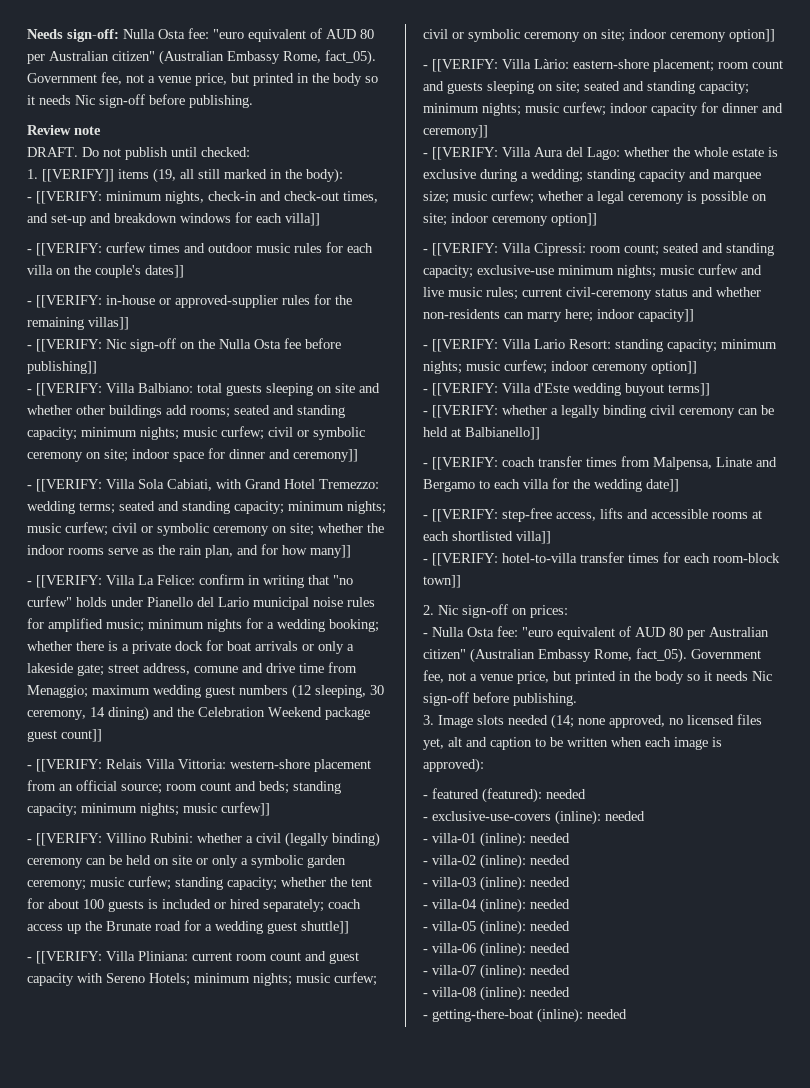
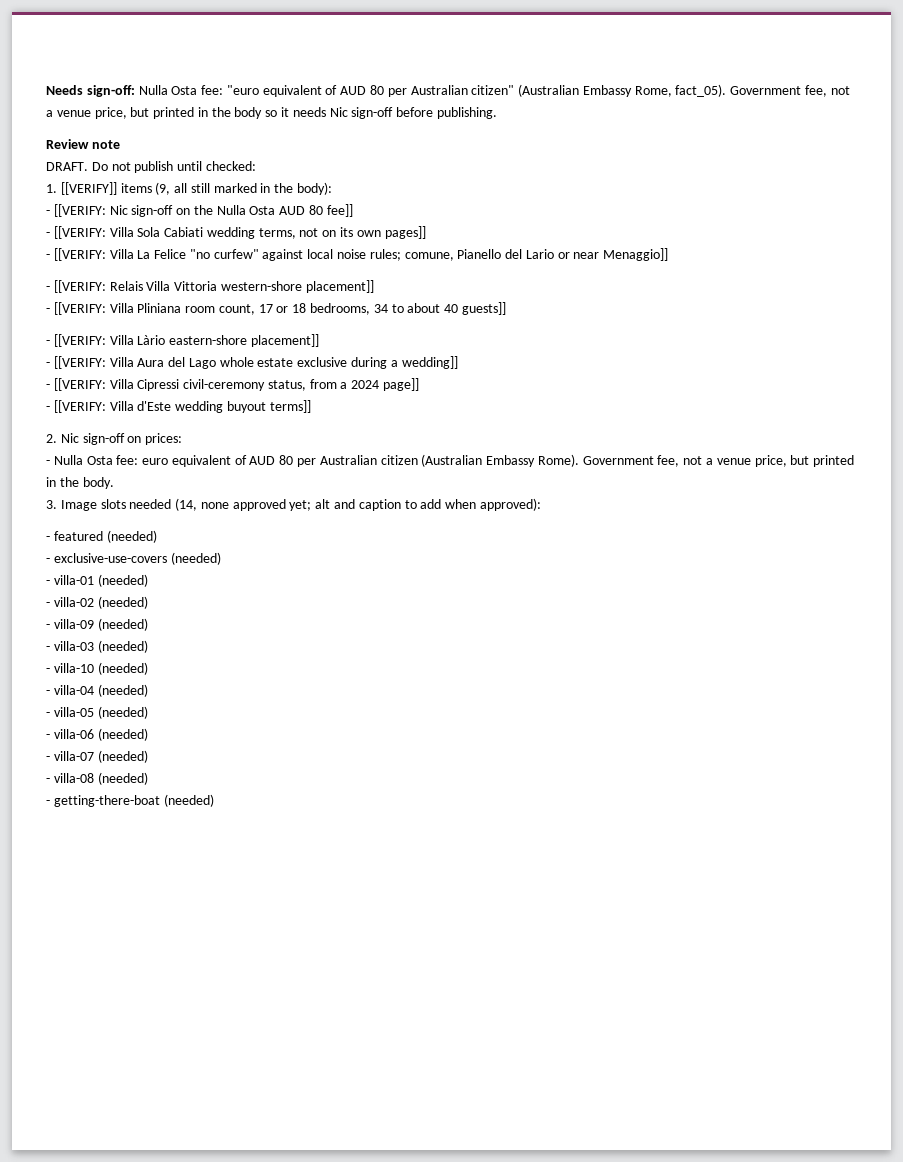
- 1. [[VERIFY]] items (19, all still marked in the body):
+ 1. [[VERIFY]] items (9, all still marked in the body):
- - [[VERIFY: minimum nights, check-in and check-out times, and set-up and breakdown windows for each villa]]
- - [[VERIFY: curfew times and outdoor music rules for each villa on the couple's dates]]
- - [[VERIFY: in-house or approved-supplier rules for the remaining villas]]
- - [[VERIFY: Nic sign-off on the Nulla Osta fee before publishing]]
- - [[VERIFY: Villa Balbiano: total guests sleeping on site and whether other buildings add rooms; seated and standing capacity; minimum nights; music curfew; civil or symbolic ceremony on site; indoor space for dinner and ceremony]]
- - [[VERIFY: Villa Sola Cabiati, with Grand Hotel Tremezzo: wedding terms; seated and standing capacity; minimum nights; music curfew; civil or symbolic ceremony on site; whether the indoor rooms serve as the rain plan, and for how many]]
- - [[VERIFY: Villa La Felice: confirm in writing that "no curfew" holds under Pianello del Lario municipal noise rules for amplified music; minimum nights for a wedding booking; whether there is a private dock for boat arrivals or only a lakeside gate; street address, comune and drive time from Menaggio; maximum wedding guest numbers (12 sleeping, 30 ceremony, 14 dining) and the Celebration Weekend package guest count]]
- - [[VERIFY: Relais Villa Vittoria: western-shore placement from an official source; room count and beds; standing capacity; minimum nights; music curfew]]
- - [[VERIFY: Villino Rubini: whether a civil (legally binding) ceremony can be held on site or only a symbolic garden ceremony; music curfew; standing capacity; whether the tent for about 100 guests is included or hired separately; coach access up the Brunate road for a wedding guest shuttle]]
- - [[VERIFY: Villa Pliniana: current room count and guest capacity with Sereno Hotels; minimum nights; music curfew; civil or symbolic ceremony on site; indoor ceremony option]]
- - [[VERIFY: Villa Làrio: eastern-shore placement; room count and guests sleeping on site; seated and standing capacity; minimum nights; music curfew; indoor capacity for dinner and ceremony]]
+ - [[VERIFY: Nic sign-off on the Nulla Osta AUD 80 fee]]
+ - [[VERIFY: Villa Sola Cabiati wedding terms, not on its own pages]]
+ - [[VERIFY: Villa La Felice "no curfew" against local noise rules; comune, Pianello del Lario or near Menaggio]]
+ - [[VERIFY: Relais Villa Vittoria western-shore placement]]
+ - [[VERIFY: Villa Pliniana room count, 17 or 18 bedrooms, 34 to about 40 guests]]
+ - [[VERIFY: Villa Làrio eastern-shore placement]]
- - [[VERIFY: Villa Aura del Lago: whether the whole estate is exclusive during a wedding; standing capacity and marquee size; music curfew; whether a legal ceremony is possible on site; indoor ceremony option]]
- - [[VERIFY: Villa Cipressi: room count; seated and standing capacity; exclusive-use minimum nights; music curfew and live music rules; current civil-ceremony status and whether non-residents can marry here; indoor capacity]]
- - [[VERIFY: Villa Lario Resort: standing capacity; minimum nights; music curfew; indoor ceremony option]]
+ - [[VERIFY: Villa Aura del Lago whole estate exclusive during a wedding]]
+ - [[VERIFY: Villa Cipressi civil-ceremony status, from a 2024 page]]
- - [[VERIFY: whether a legally binding civil ceremony can be held at Balbianello]]
- - [[VERIFY: coach transfer times from Malpensa, Linate and Bergamo to each villa for the wedding date]]
- - [[VERIFY: step-free access, lifts and accessible rooms at each shortlisted villa]]
- - [[VERIFY: hotel-to-villa transfer times for each room-block town]]
- - Nulla Osta fee: "euro equivalent of AUD 80 per Australian citizen" (Australian Embassy Rome, fact_05). Government fee, not a venue price, but printed in the body so it needs Nic sign-off before publishing.
- 3. Image slots needed (14; none approved, no licensed files yet, alt and caption to be written when each image is approved):
+ - Nulla Osta fee: euro equivalent of AUD 80 per Australian citizen (Australian Embassy Rome). Government fee, not a venue price, but printed in the body.
+ 3. Image slots needed (14, none approved yet; alt and caption to add when approved):
- - featured (featured): needed
+ - featured (needed)
- - exclusive-use-covers (inline): needed
+ - exclusive-use-covers (needed)
- - villa-01 (inline): needed
+ - villa-01 (needed)
- - villa-02 (inline): needed
- - villa-03 (inline): needed
+ - villa-02 (needed)
+ - villa-09 (needed)
+ - villa-03 (needed)
+ - villa-10 (needed)
- - villa-04 (inline): needed
+ - villa-04 (needed)
- - villa-05 (inline): needed
+ - villa-05 (needed)
- - villa-06 (inline): needed
+ - villa-06 (needed)
- - villa-07 (inline): needed
+ - villa-07 (needed)
- - villa-08 (inline): needed
+ - villa-08 (needed)
- - getting-there-boat (inline): needed
+ - getting-there-boat (needed)

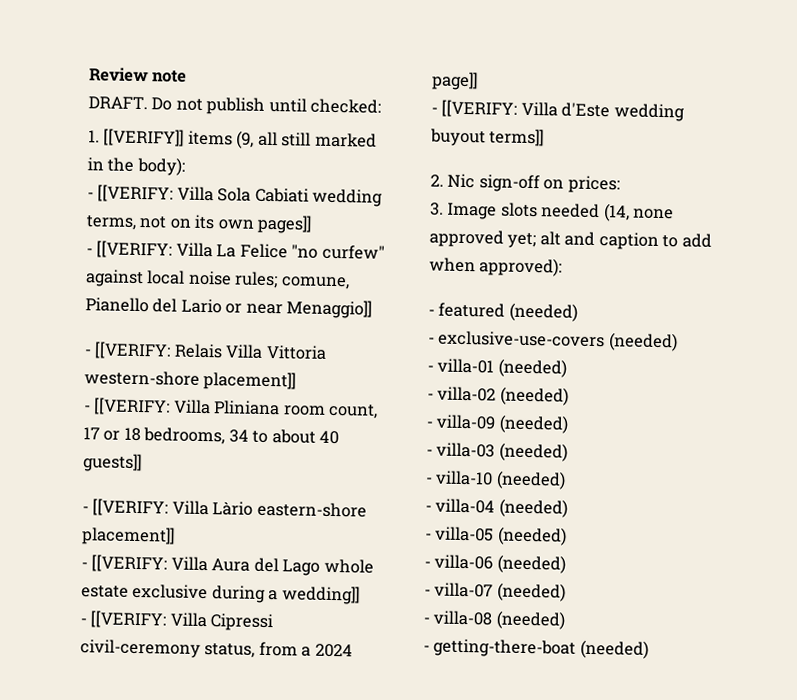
- Needs sign-off: Nulla Osta fee: "euro equivalent of AUD 80 per Australian citizen" (Australian Embassy Rome, fact_05). Government fee, not a venue price, but printed in the body so it needs Nic sign-off before publishing.
- - [[VERIFY: Nic sign-off on the Nulla Osta AUD 80 fee]]
- - Nulla Osta fee: euro equivalent of AUD 80 per Australian citizen (Australian Embassy Rome). Government fee, not a venue price, but printed in the body.

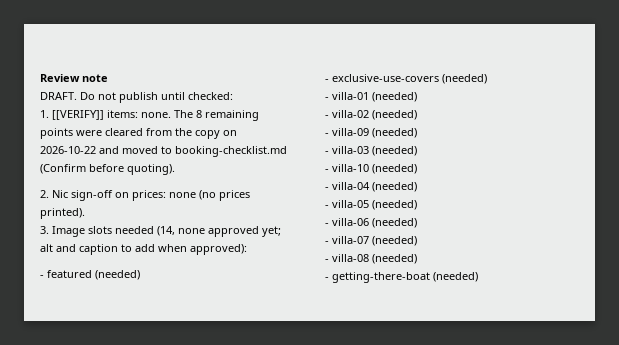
- 1. [[VERIFY]] items (9, all still marked in the body):
- - [[VERIFY: Villa Sola Cabiati wedding terms, not on its own pages]]
- - [[VERIFY: Villa La Felice "no curfew" against local noise rules; comune, Pianello del Lario or near Menaggio]]
- - [[VERIFY: Relais Villa Vittoria western-shore placement]]
- - [[VERIFY: Villa Pliniana room count, 17 or 18 bedrooms, 34 to about 40 guests]]
- - [[VERIFY: Villa Làrio eastern-shore placement]]
- - [[VERIFY: Villa Aura del Lago whole estate exclusive during a wedding]]
- - [[VERIFY: Villa Cipressi civil-ceremony status, from a 2024 page]]
- - [[VERIFY: Villa d'Este wedding buyout terms]]
+ 1. [[VERIFY]] items: none. The 8 remaining points were cleared from the copy on 2026-10-22 and moved to booking-checklist.md (Confirm before quoting).
- 2. Nic sign-off on prices:
+ 2. Nic sign-off on prices: none (no prices printed).

